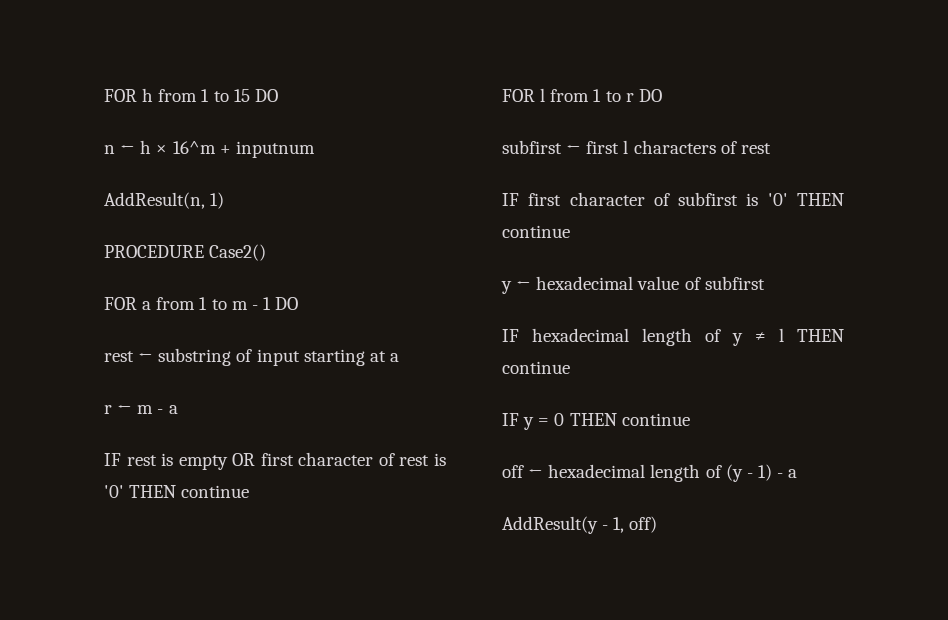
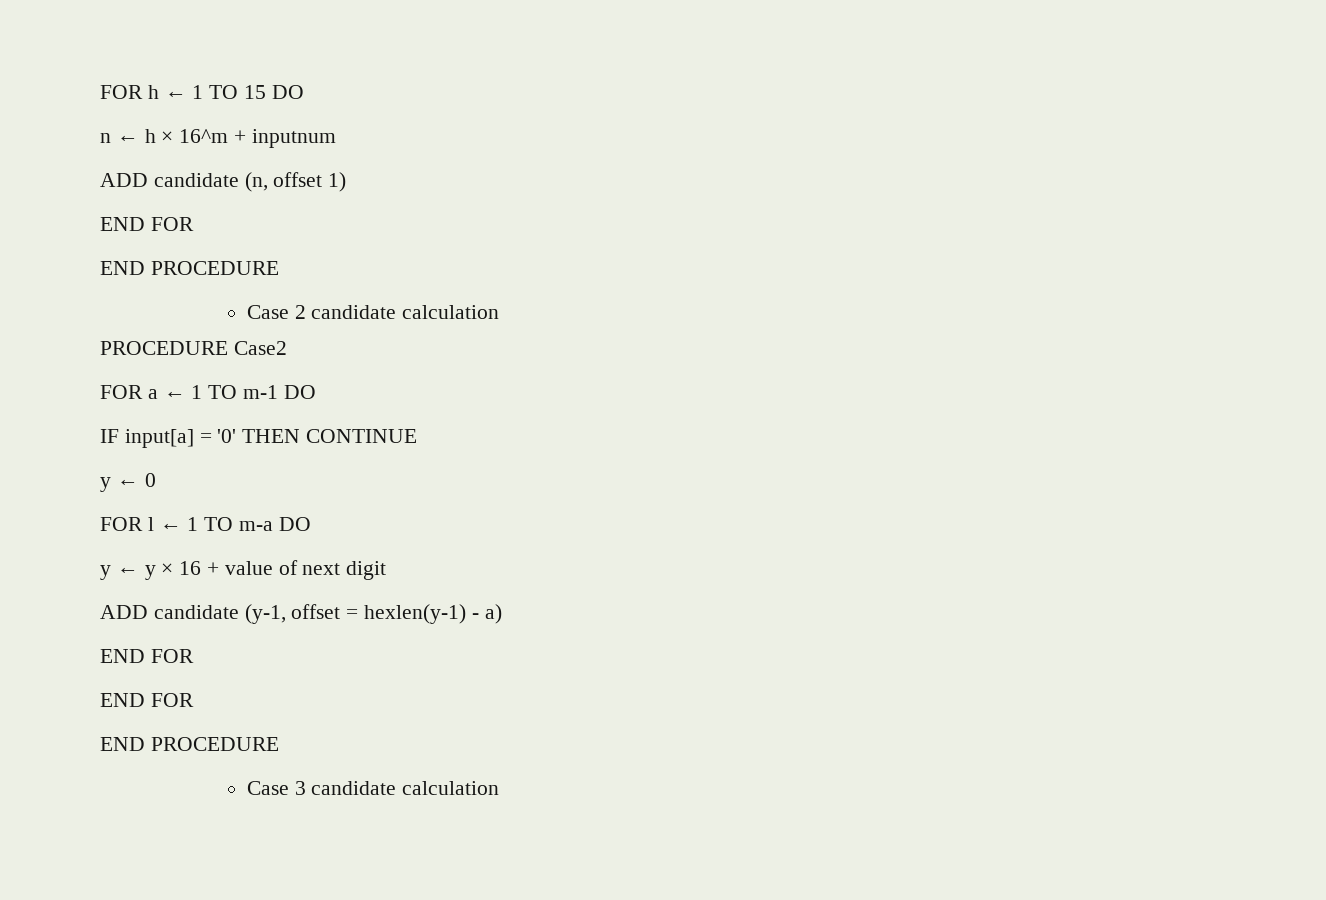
- FOR h from 1 to 15 DO
+ FOR h ← 1 TO 15 DO
- AddResult(n, 1)
- PROCEDURE Case2()
- FOR a from 1 to m - 1 DO
- rest ← substring of input starting at a
- r ← m - a
- IF rest is empty OR first character of rest is '0' THEN continue
- FOR l from 1 to r DO
- subfirst ← first l characters of rest
- IF first character of subfirst is '0' THEN continue
- y ← hexadecimal value of subfirst
- IF hexadecimal length of y ≠ l THEN continue
- IF y = 0 THEN continue
- off ← hexadecimal length of (y - 1) - a
- AddResult(y - 1, off)
+ ADD candidate (n, offset 1)
+ END FOR
+ END PROCEDURE
+ Case 2 candidate calculation
+ PROCEDURE Case2
+ FOR a ← 1 TO m-1 DO
+ IF input[a] = '0' THEN CONTINUE
+ y ← 0
+ FOR l ← 1 TO m-a DO
+ y ← y × 16 + value of next digit
+ ADD candidate (y-1, offset = hexlen(y-1) - a)
+ END FOR
+ END FOR
+ END PROCEDURE
+ Case 3 candidate calculation

